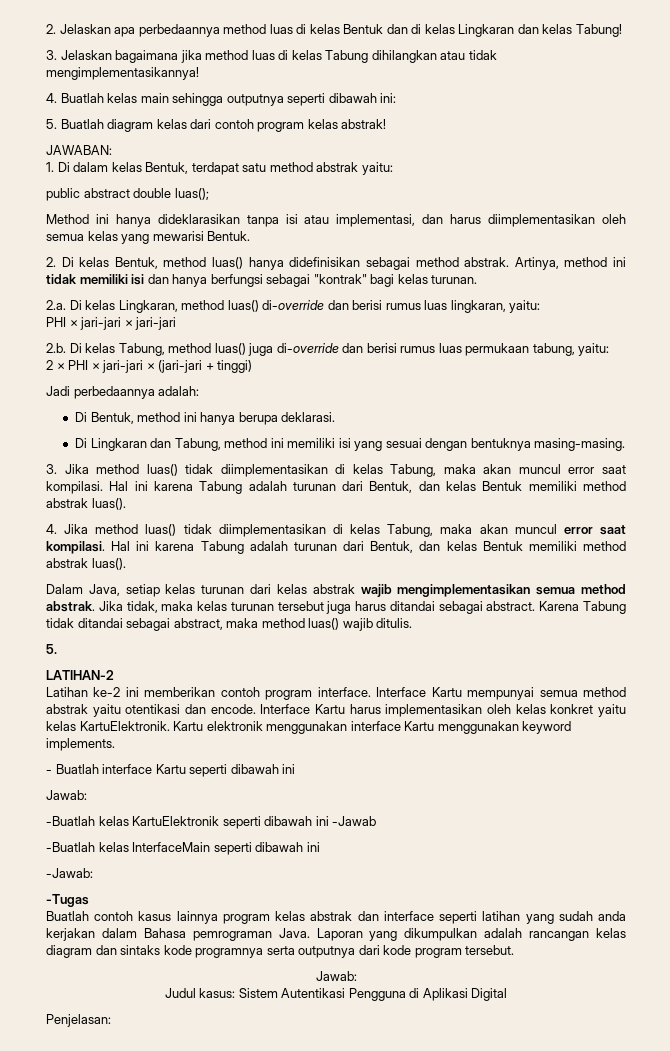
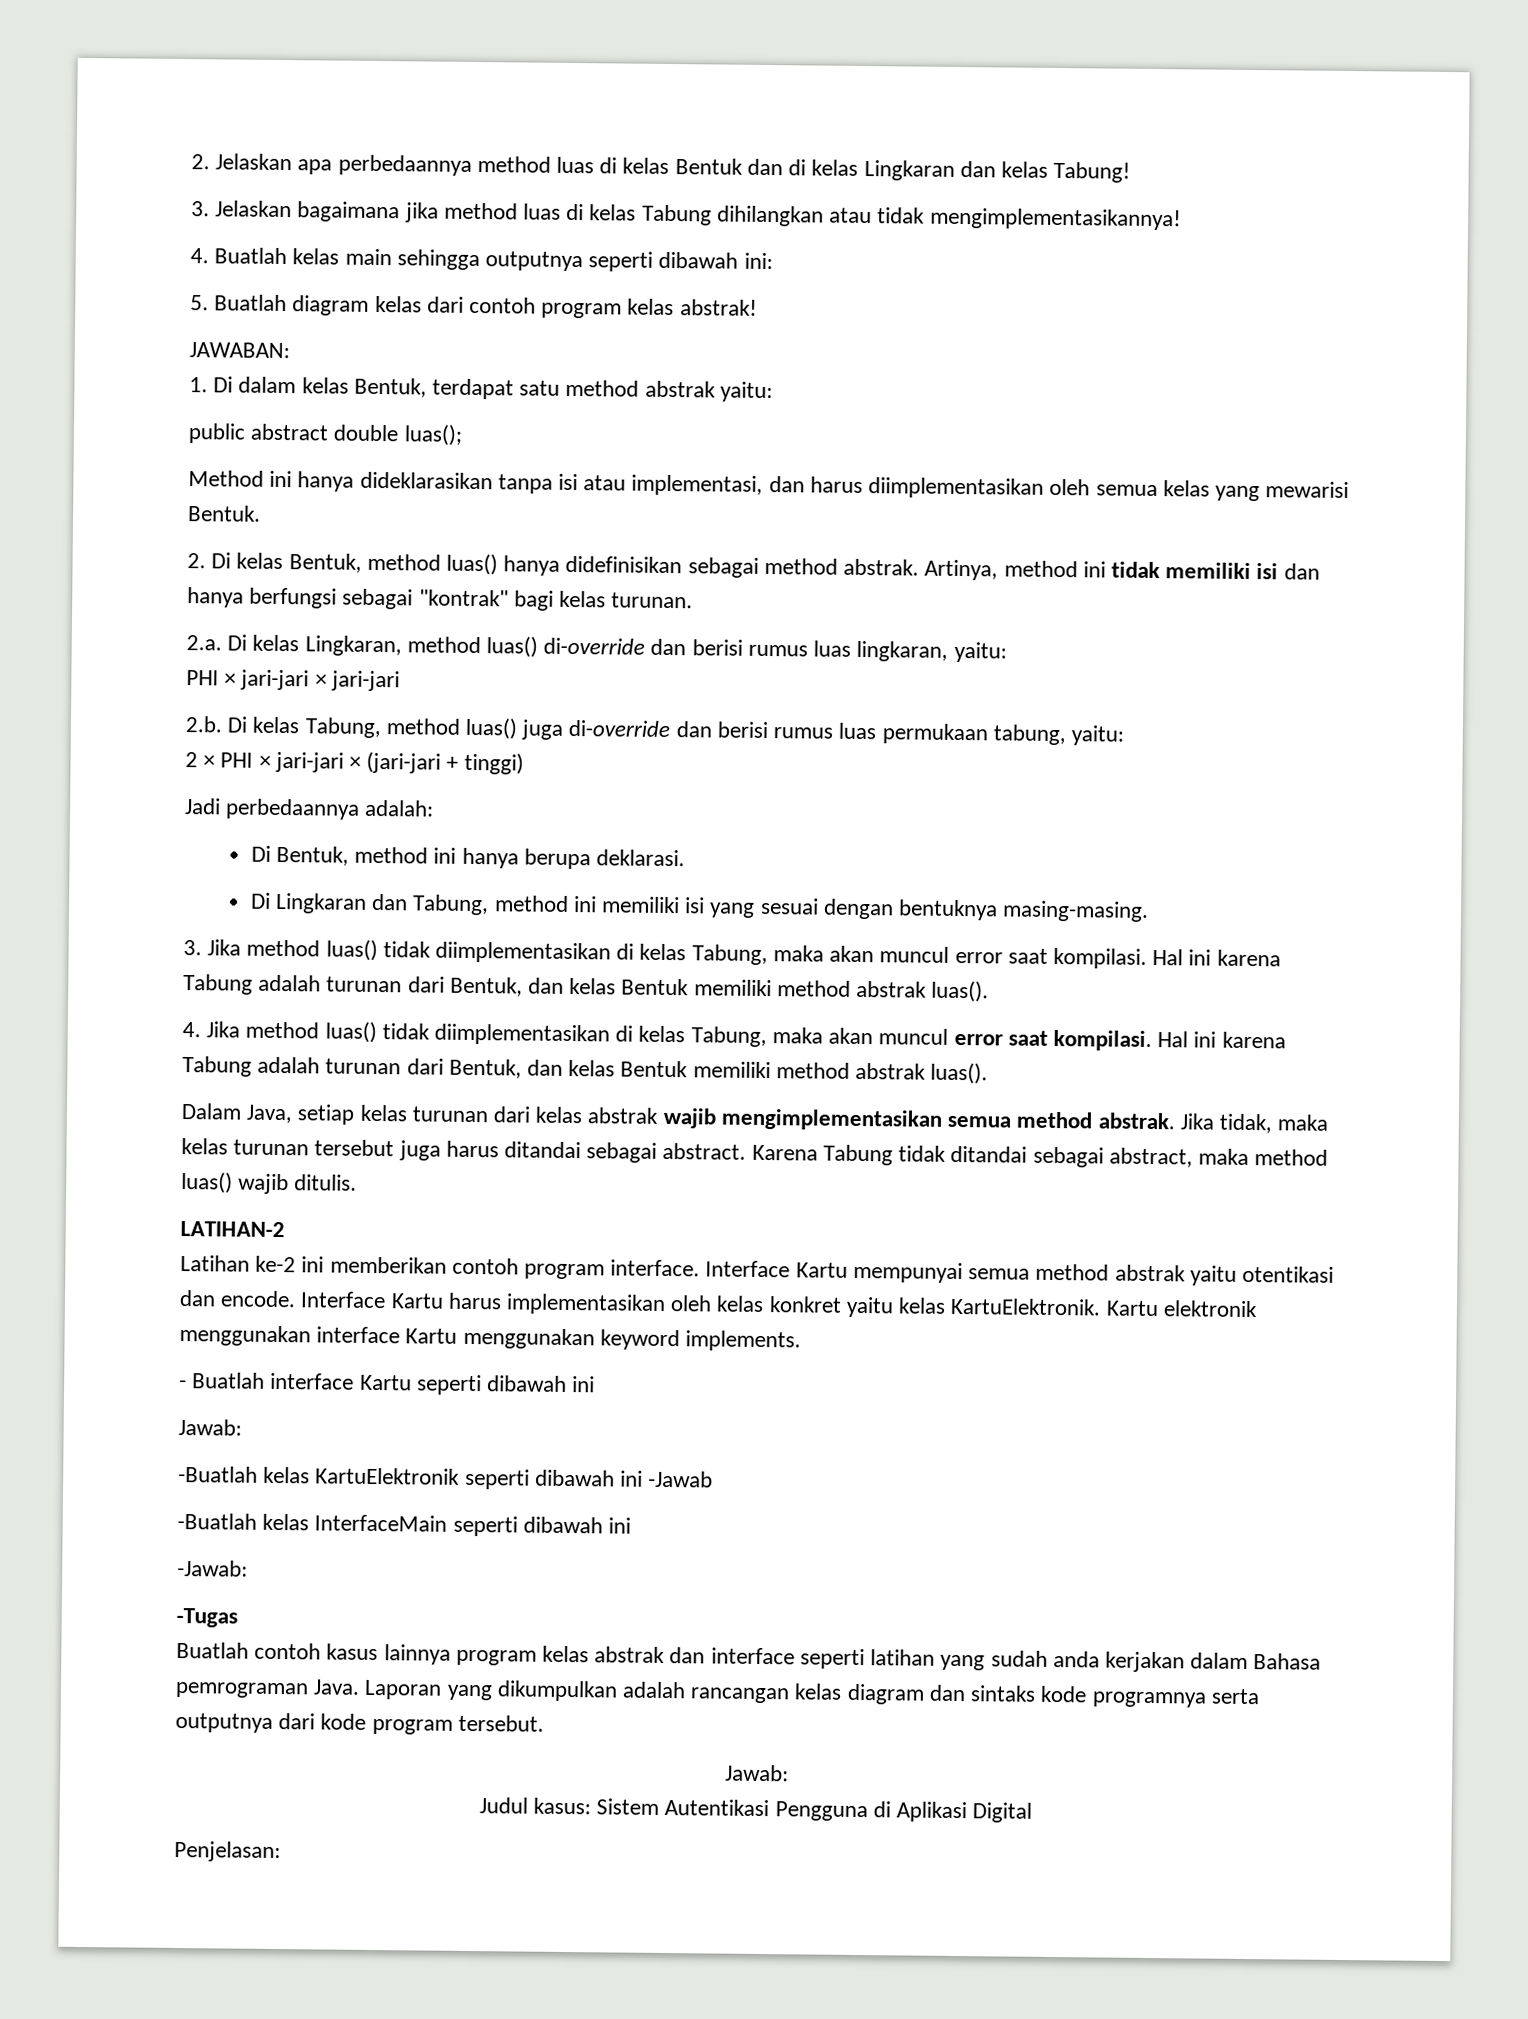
  Karena Tabung tidak ditandai sebagai abstract, maka method luas() wajib ditulis.
- 5.

